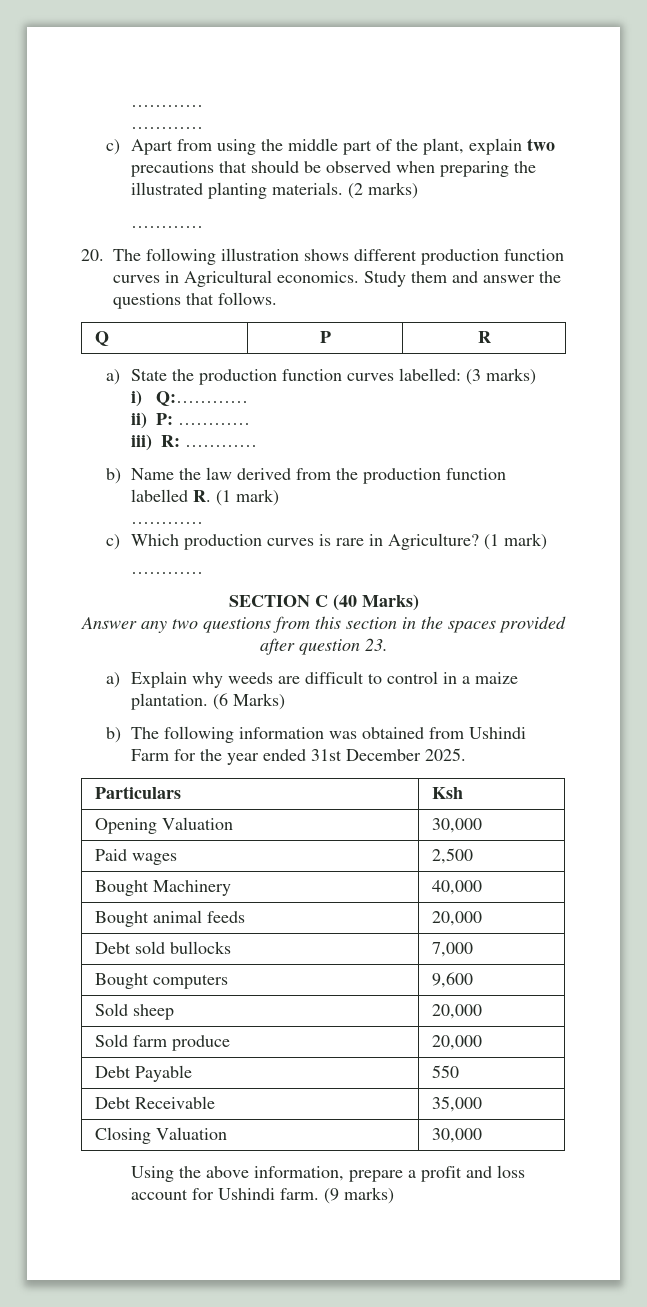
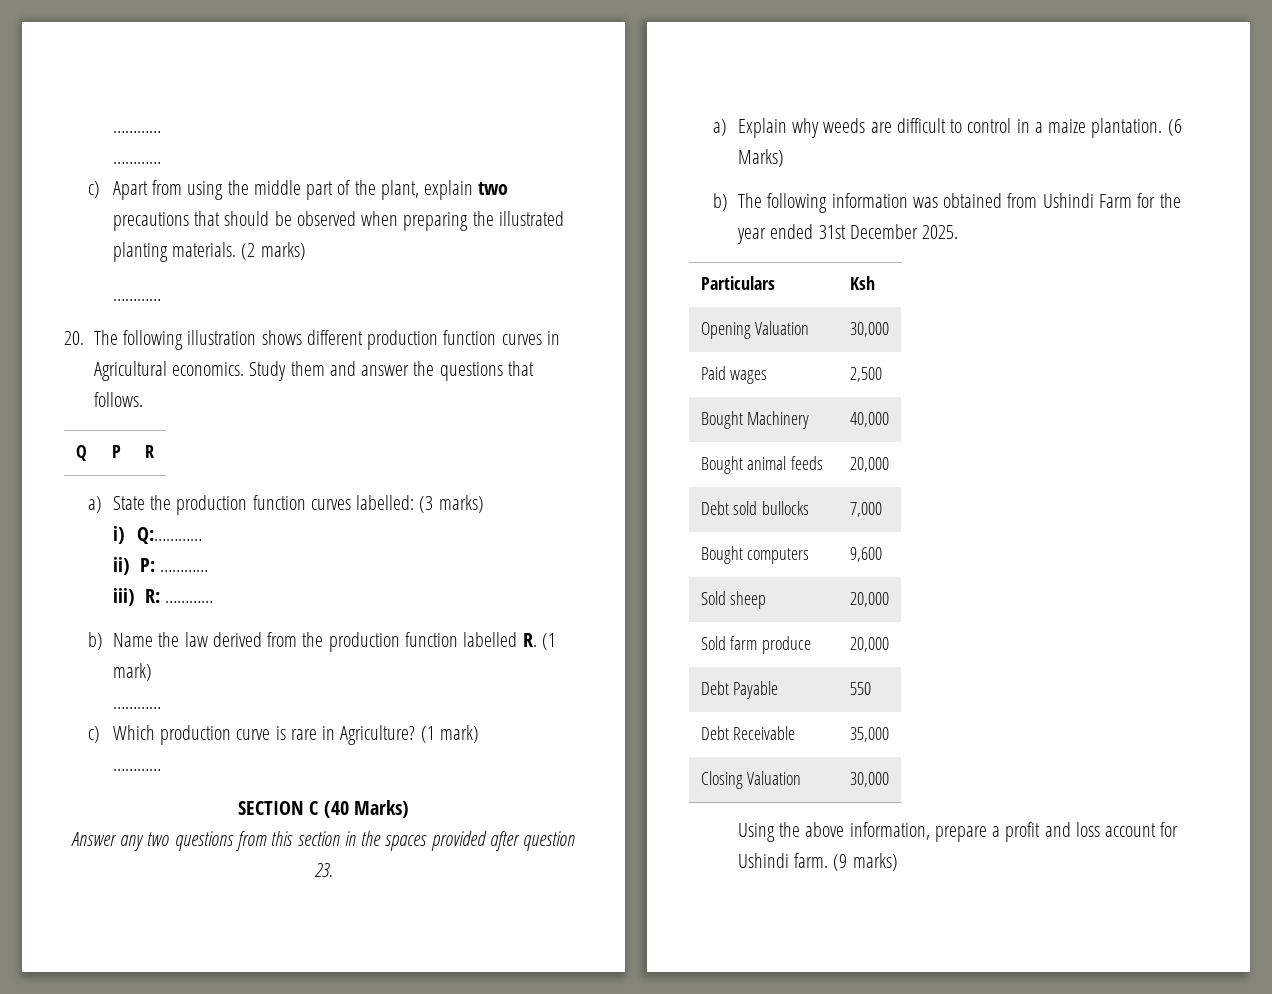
- c) Which production curves is rare in Agriculture?
+ c) Which production curve is rare in Agriculture?

